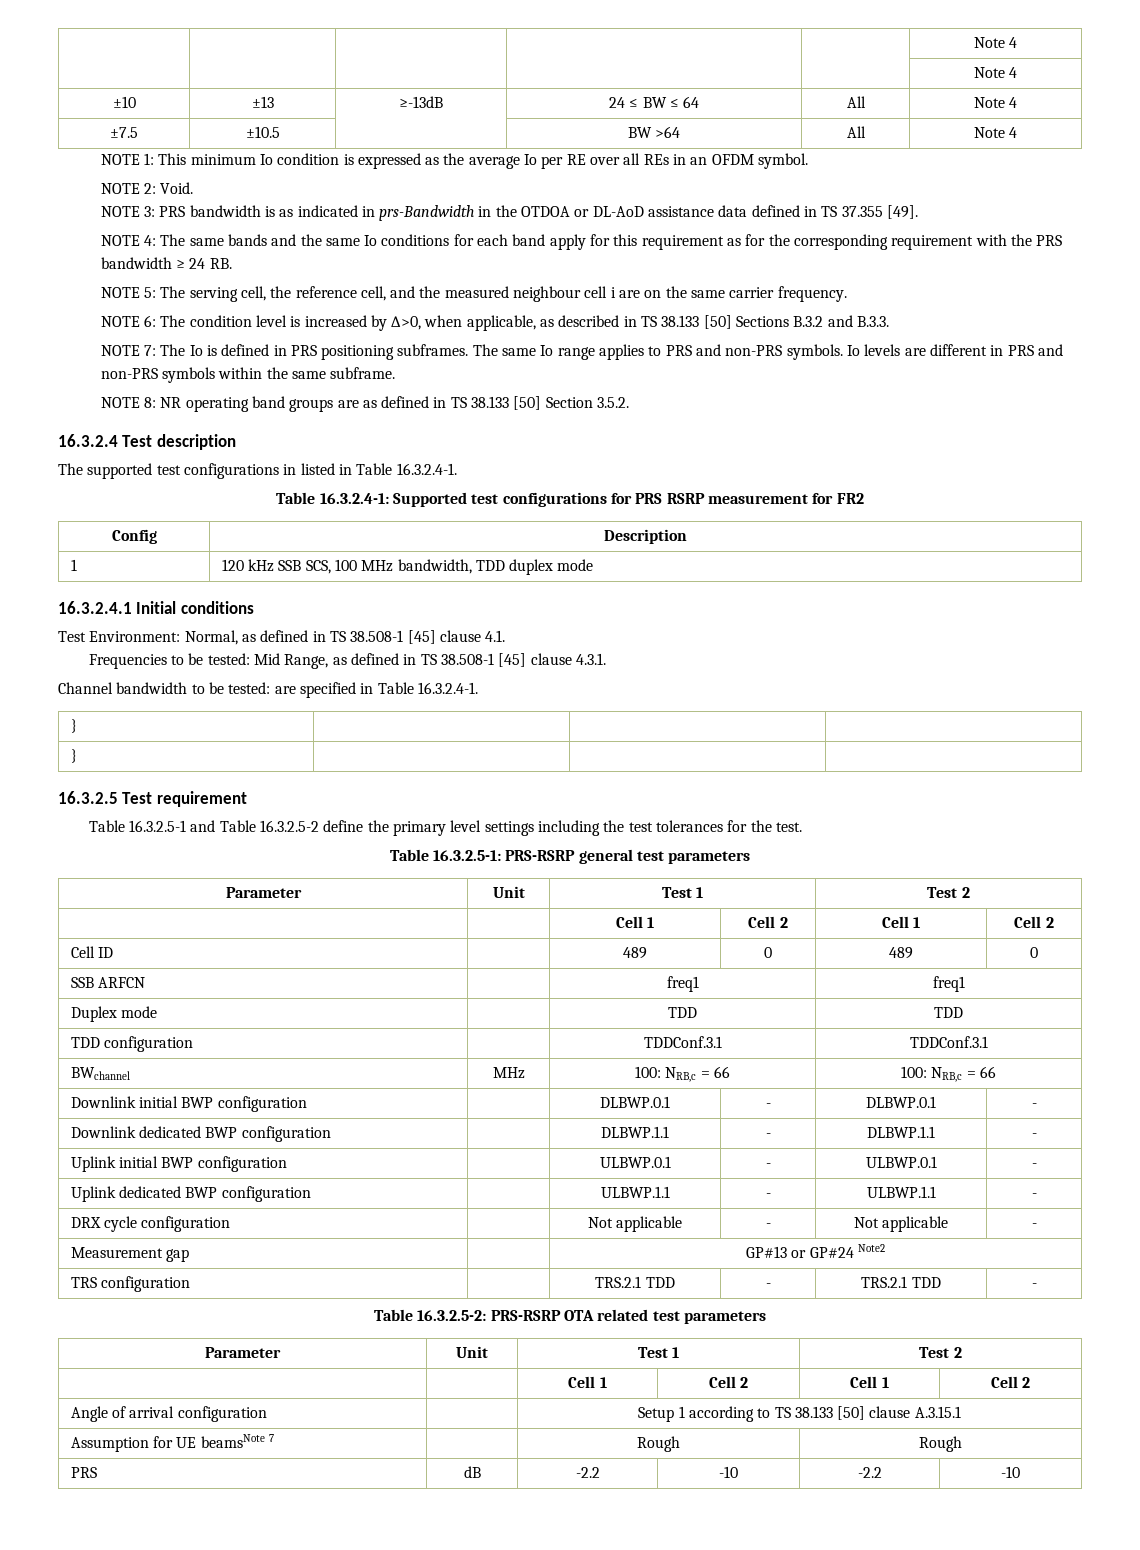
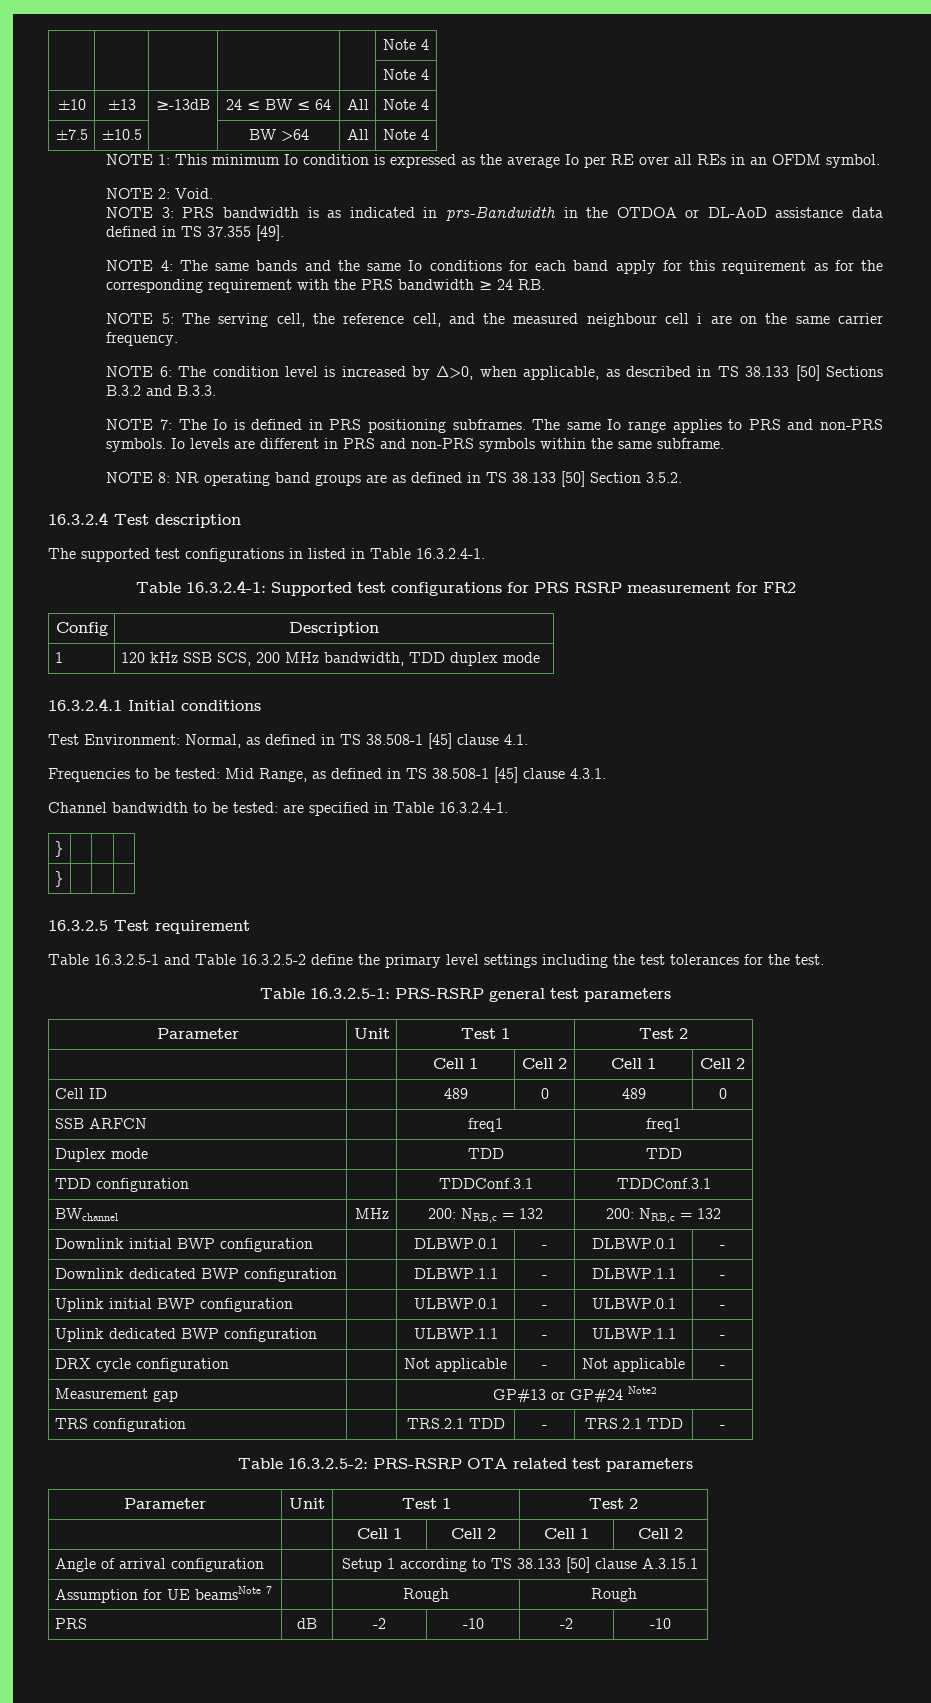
- 1 | 120 kHz SSB SCS, 100 MHz bandwidth, TDD duplex mode
+ 1 | 120 kHz SSB SCS, 200 MHz bandwidth, TDD duplex mode
- BWchannel | MHz | 100: NRB,c = 66 | 100: NRB,c = 66
+ BWchannel | MHz | 200: NRB,c = 132 | 200: NRB,c = 132
- PRS | dB | -2.2 | -10 | -2.2 | -10
+ PRS | dB | -2 | -10 | -2 | -10

